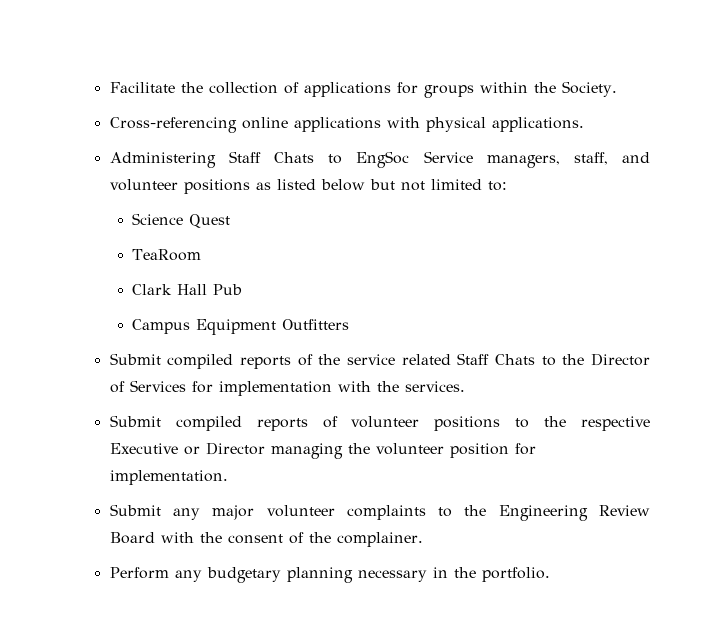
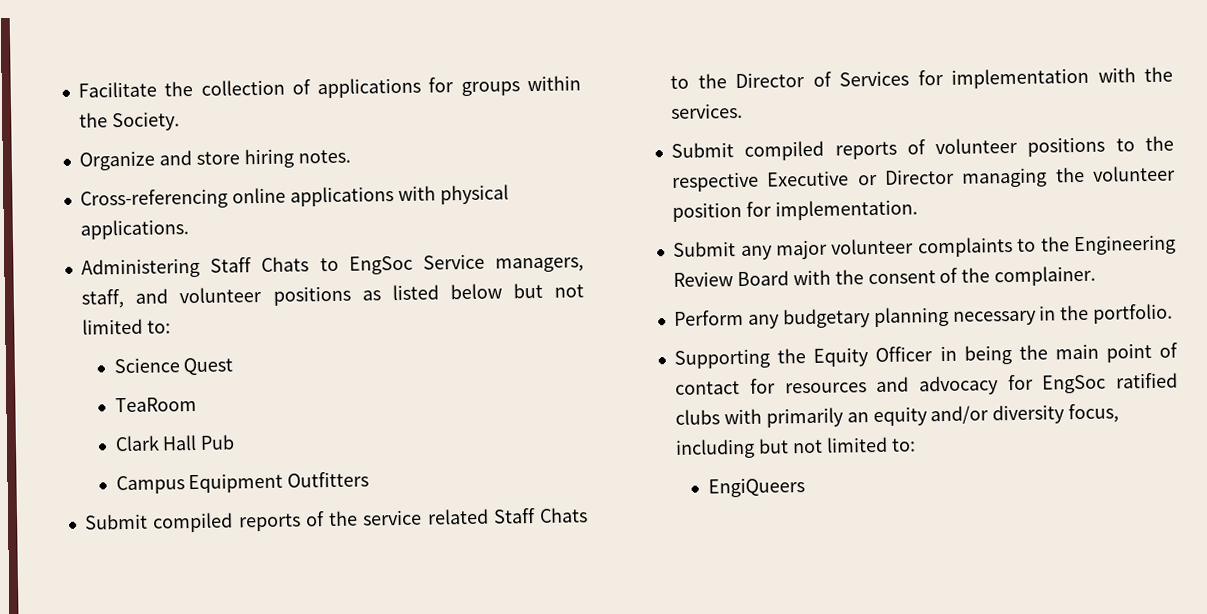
+ Organize and store hiring notes.
+ Supporting the Equity Officer in being the main point of contact for resources and advocacy for EngSoc ratified clubs with primarily an equity and/or diversity focus, including but not limited to:
+ EngiQueers

